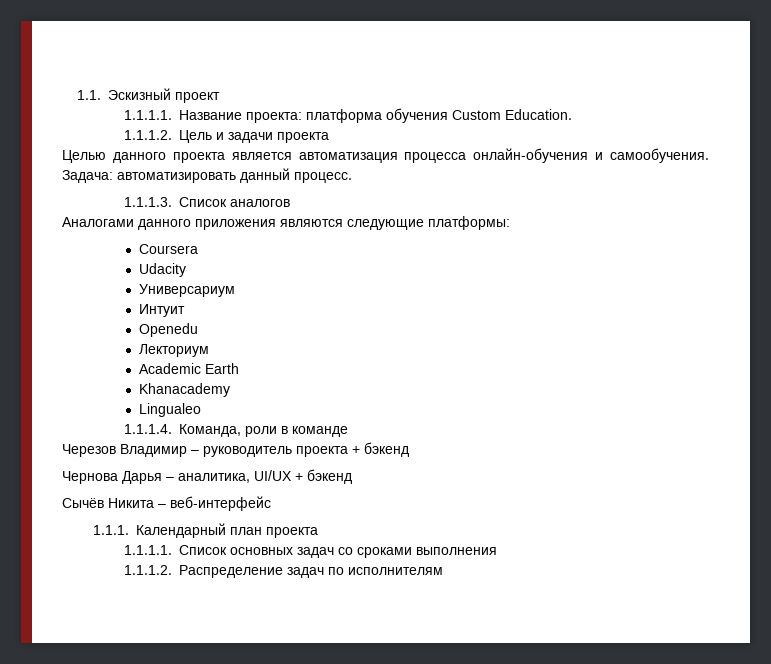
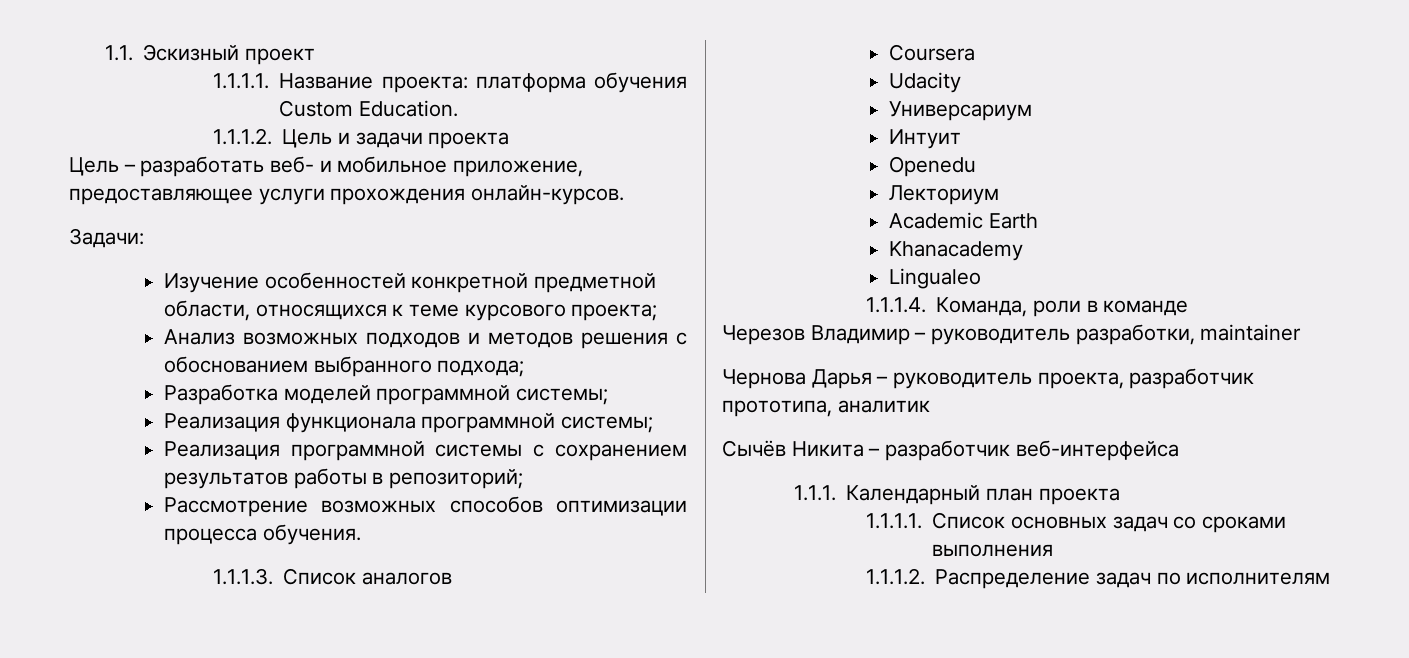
- Целью данного проекта является автоматизация процесса онлайн-обучения и самообучения. Задача: автоматизировать данный процесс.
+ Цель – разработать веб- и мобильное приложение, предоставляющее услуги прохождения онлайн-курсов.
+ Задачи:
+ Изучение особенностей конкретной предметной области, относящихся к теме курсового проекта;
+ Анализ возможных подходов и методов решения с обоснованием выбранного подхода;
+ Разработка моделей программной системы;
+ Реализация функционала программной системы;
+ Реализация программной системы с сохранением результатов работы в репозиторий;
+ Рассмотрение возможных способов оптимизации процесса обучения.
  1.1.1.3. Список аналогов
- Аналогами данного приложения являются следующие платформы:
- Черезов Владимир – руководитель проекта + бэкенд
+ Черезов Владимир – руководитель разработки, maintainer
- Чернова Дарья – аналитика, UI/UX + бэкенд
+ Чернова Дарья – руководитель проекта, разработчик прототипа, аналитик
- Сычёв Никита – веб-интерфейс
+ Сычёв Никита – разработчик веб-интерфейса

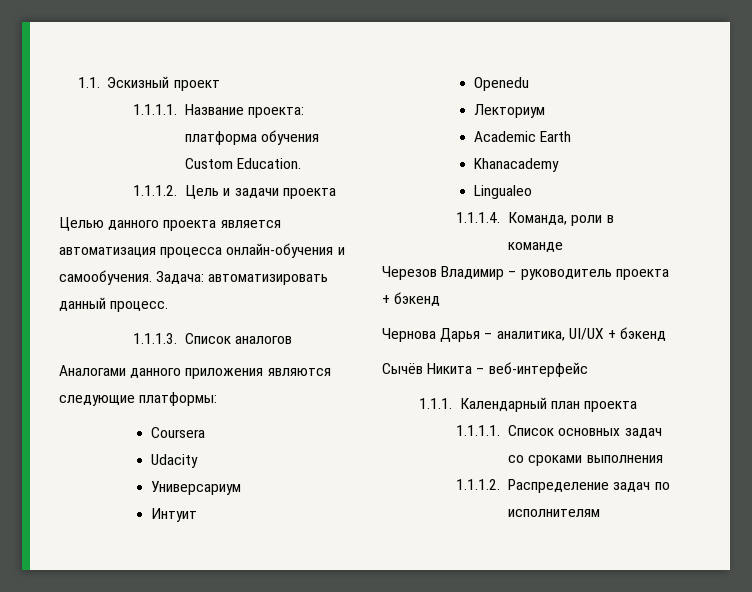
- Цель – разработать веб- и мобильное приложение, предоставляющее услуги прохождения онлайн-курсов.
- Задачи:
- Изучение особенностей конкретной предметной области, относящихся к теме курсового проекта;
- Анализ возможных подходов и методов решения с обоснованием выбранного подхода;
- Разработка моделей программной системы;
- Реализация функционала программной системы;
- Реализация программной системы с сохранением результатов работы в репозиторий;
- Рассмотрение возможных способов оптимизации процесса обучения.
+ Целью данного проекта является автоматизация процесса онлайн-обучения и самообучения. Задача: автоматизировать данный процесс.
  1.1.1.3. Список аналогов
+ Аналогами данного приложения являются следующие платформы:
- Черезов Владимир – руководитель разработки, maintainer
+ Черезов Владимир – руководитель проекта + бэкенд
- Чернова Дарья – руководитель проекта, разработчик прототипа, аналитик
+ Чернова Дарья – аналитика, UI/UX + бэкенд
- Сычёв Никита – разработчик веб-интерфейса
+ Сычёв Никита – веб-интерфейс

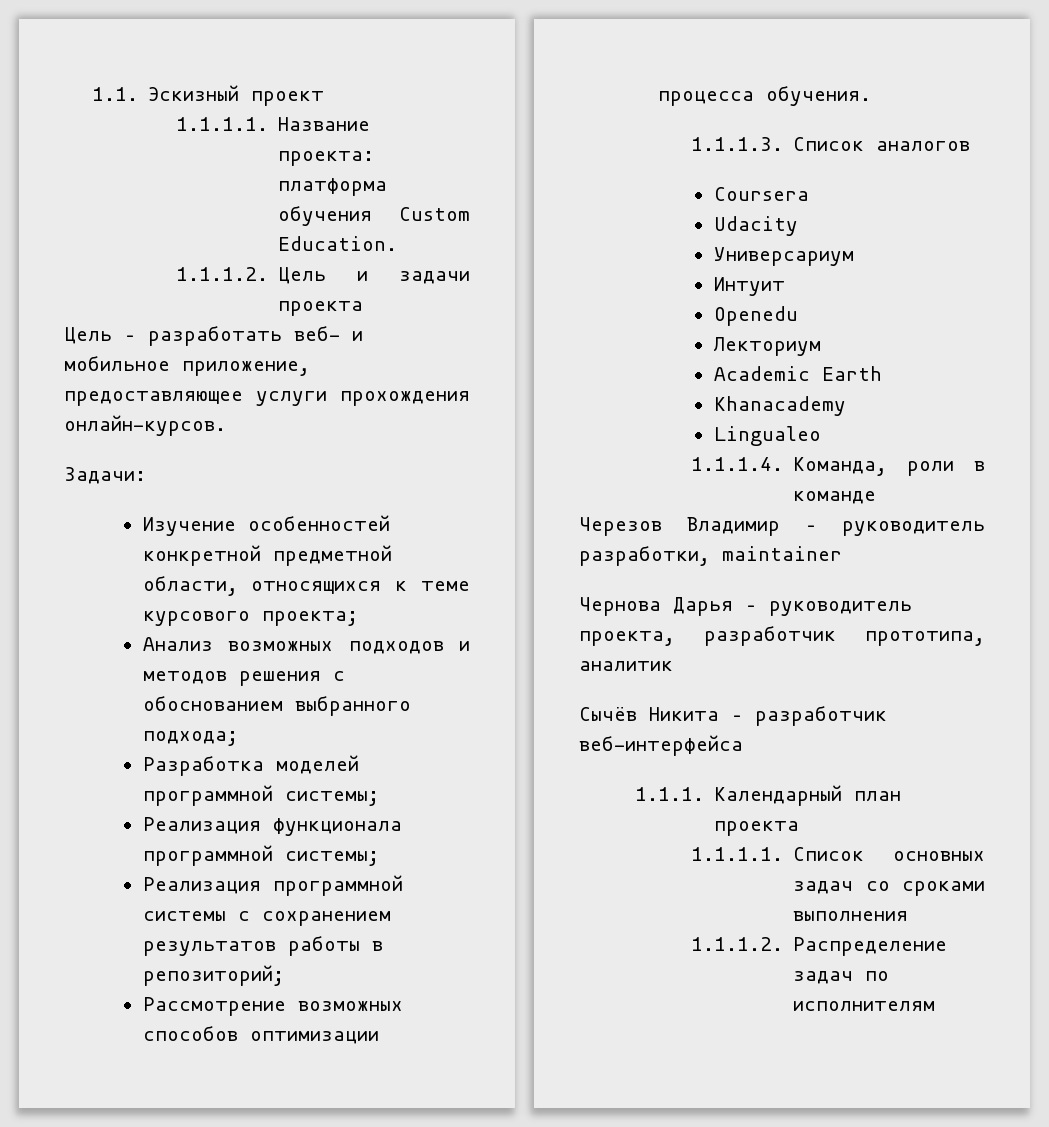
- Целью данного проекта является автоматизация процесса онлайн-обучения и самообучения. Задача: автоматизировать данный процесс.
+ Цель – разработать веб- и мобильное приложение, предоставляющее услуги прохождения онлайн-курсов.
+ Задачи:
+ Изучение особенностей конкретной предметной области, относящихся к теме курсового проекта;
+ Анализ возможных подходов и методов решения с обоснованием выбранного подхода;
+ Разработка моделей программной системы;
+ Реализация функционала программной системы;
+ Реализация программной системы с сохранением результатов работы в репозиторий;
+ Рассмотрение возможных способов оптимизации процесса обучения.
  1.1.1.3. Список аналогов
- Аналогами данного приложения являются следующие платформы:
- Черезов Владимир – руководитель проекта + бэкенд
+ Черезов Владимир – руководитель разработки, maintainer
- Чернова Дарья – аналитика, UI/UX + бэкенд
+ Чернова Дарья – руководитель проекта, разработчик прототипа, аналитик
- Сычёв Никита – веб-интерфейс
+ Сычёв Никита – разработчик веб-интерфейса

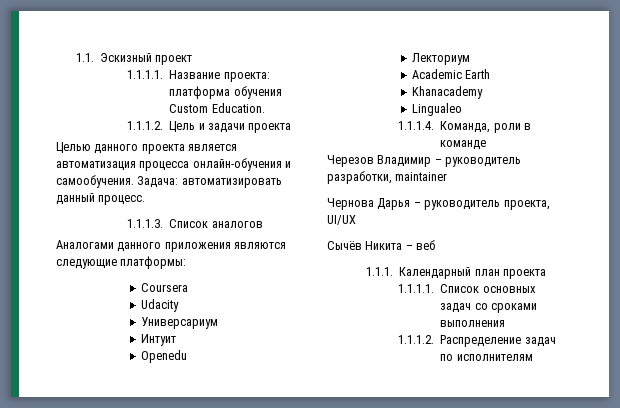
- Цель – разработать веб- и мобильное приложение, предоставляющее услуги прохождения онлайн-курсов.
- Задачи:
- Изучение особенностей конкретной предметной области, относящихся к теме курсового проекта;
- Анализ возможных подходов и методов решения с обоснованием выбранного подхода;
- Разработка моделей программной системы;
- Реализация функционала программной системы;
- Реализация программной системы с сохранением результатов работы в репозиторий;
- Рассмотрение возможных способов оптимизации процесса обучения.
+ Целью данного проекта является автоматизация процесса онлайн-обучения и самообучения. Задача: автоматизировать данный процесс.
  1.1.1.3. Список аналогов
+ Аналогами данного приложения являются следующие платформы:
- Чернова Дарья – руководитель проекта, разработчик прототипа, аналитик
+ Чернова Дарья – руководитель проекта, UI/UX
- Сычёв Никита – разработчик веб-интерфейса
+ Сычёв Никита – веб

